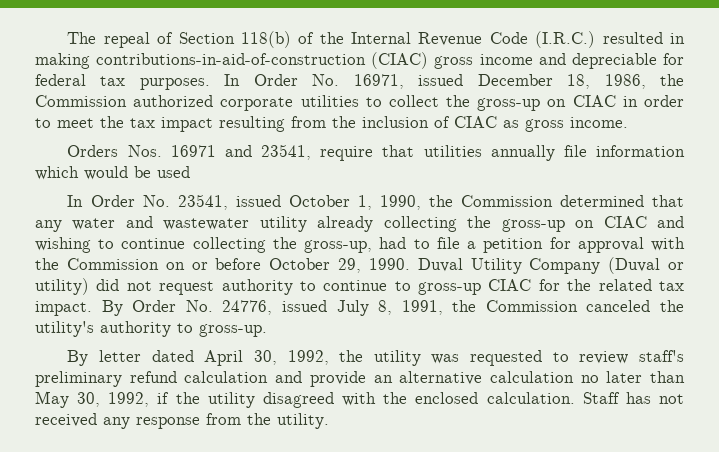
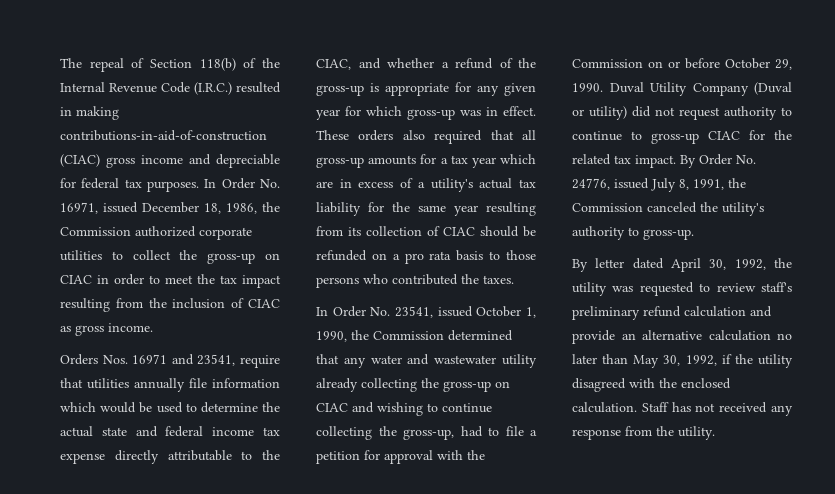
- Orders Nos. 16971 and 23541, require that utilities annually file information which would be used
+ Orders Nos. 16971 and 23541, require that utilities annually file information which would be used to determine the actual state and federal income tax expense directly attributable to the CIAC, and whether a refund of the gross-up is appropriate for any given year for which gross-up was in effect. These orders also required that all gross-up amounts for a tax year which are in excess of a utility's actual tax liability for the same year resulting from its collection of CIAC should be refunded on a pro rata basis to those persons who contributed the taxes.

